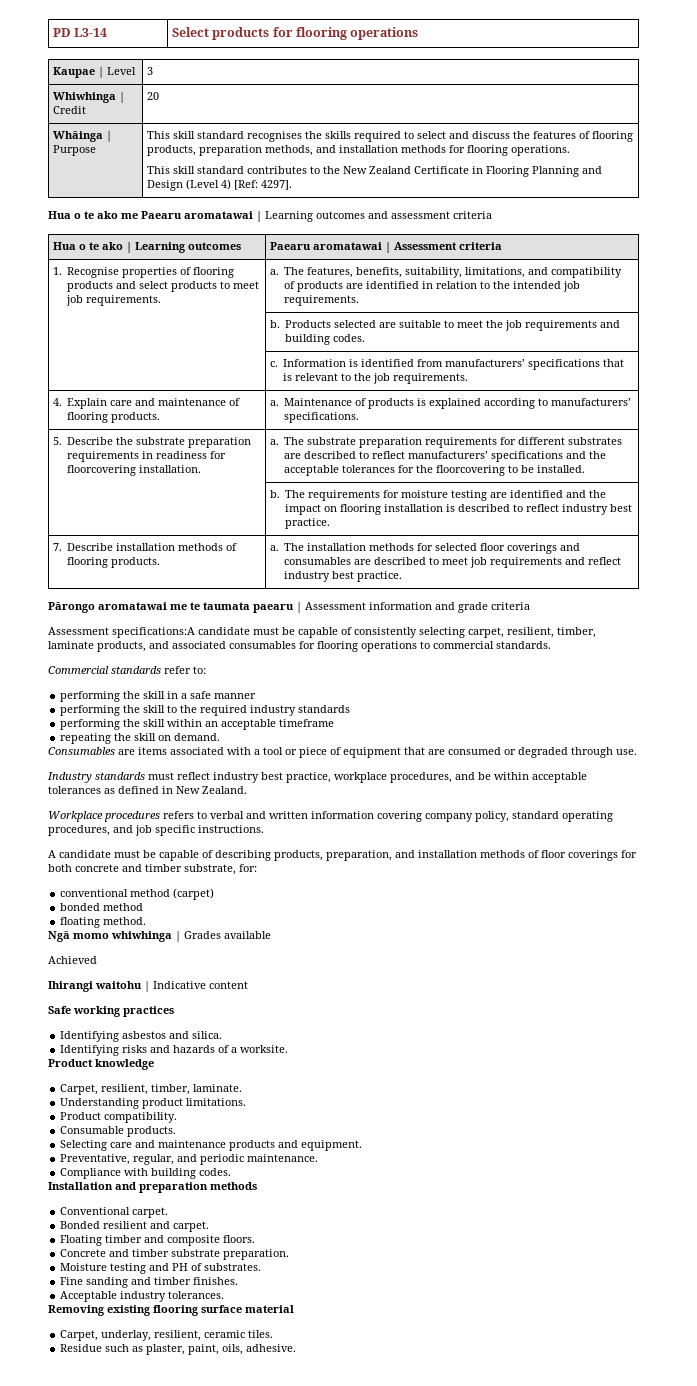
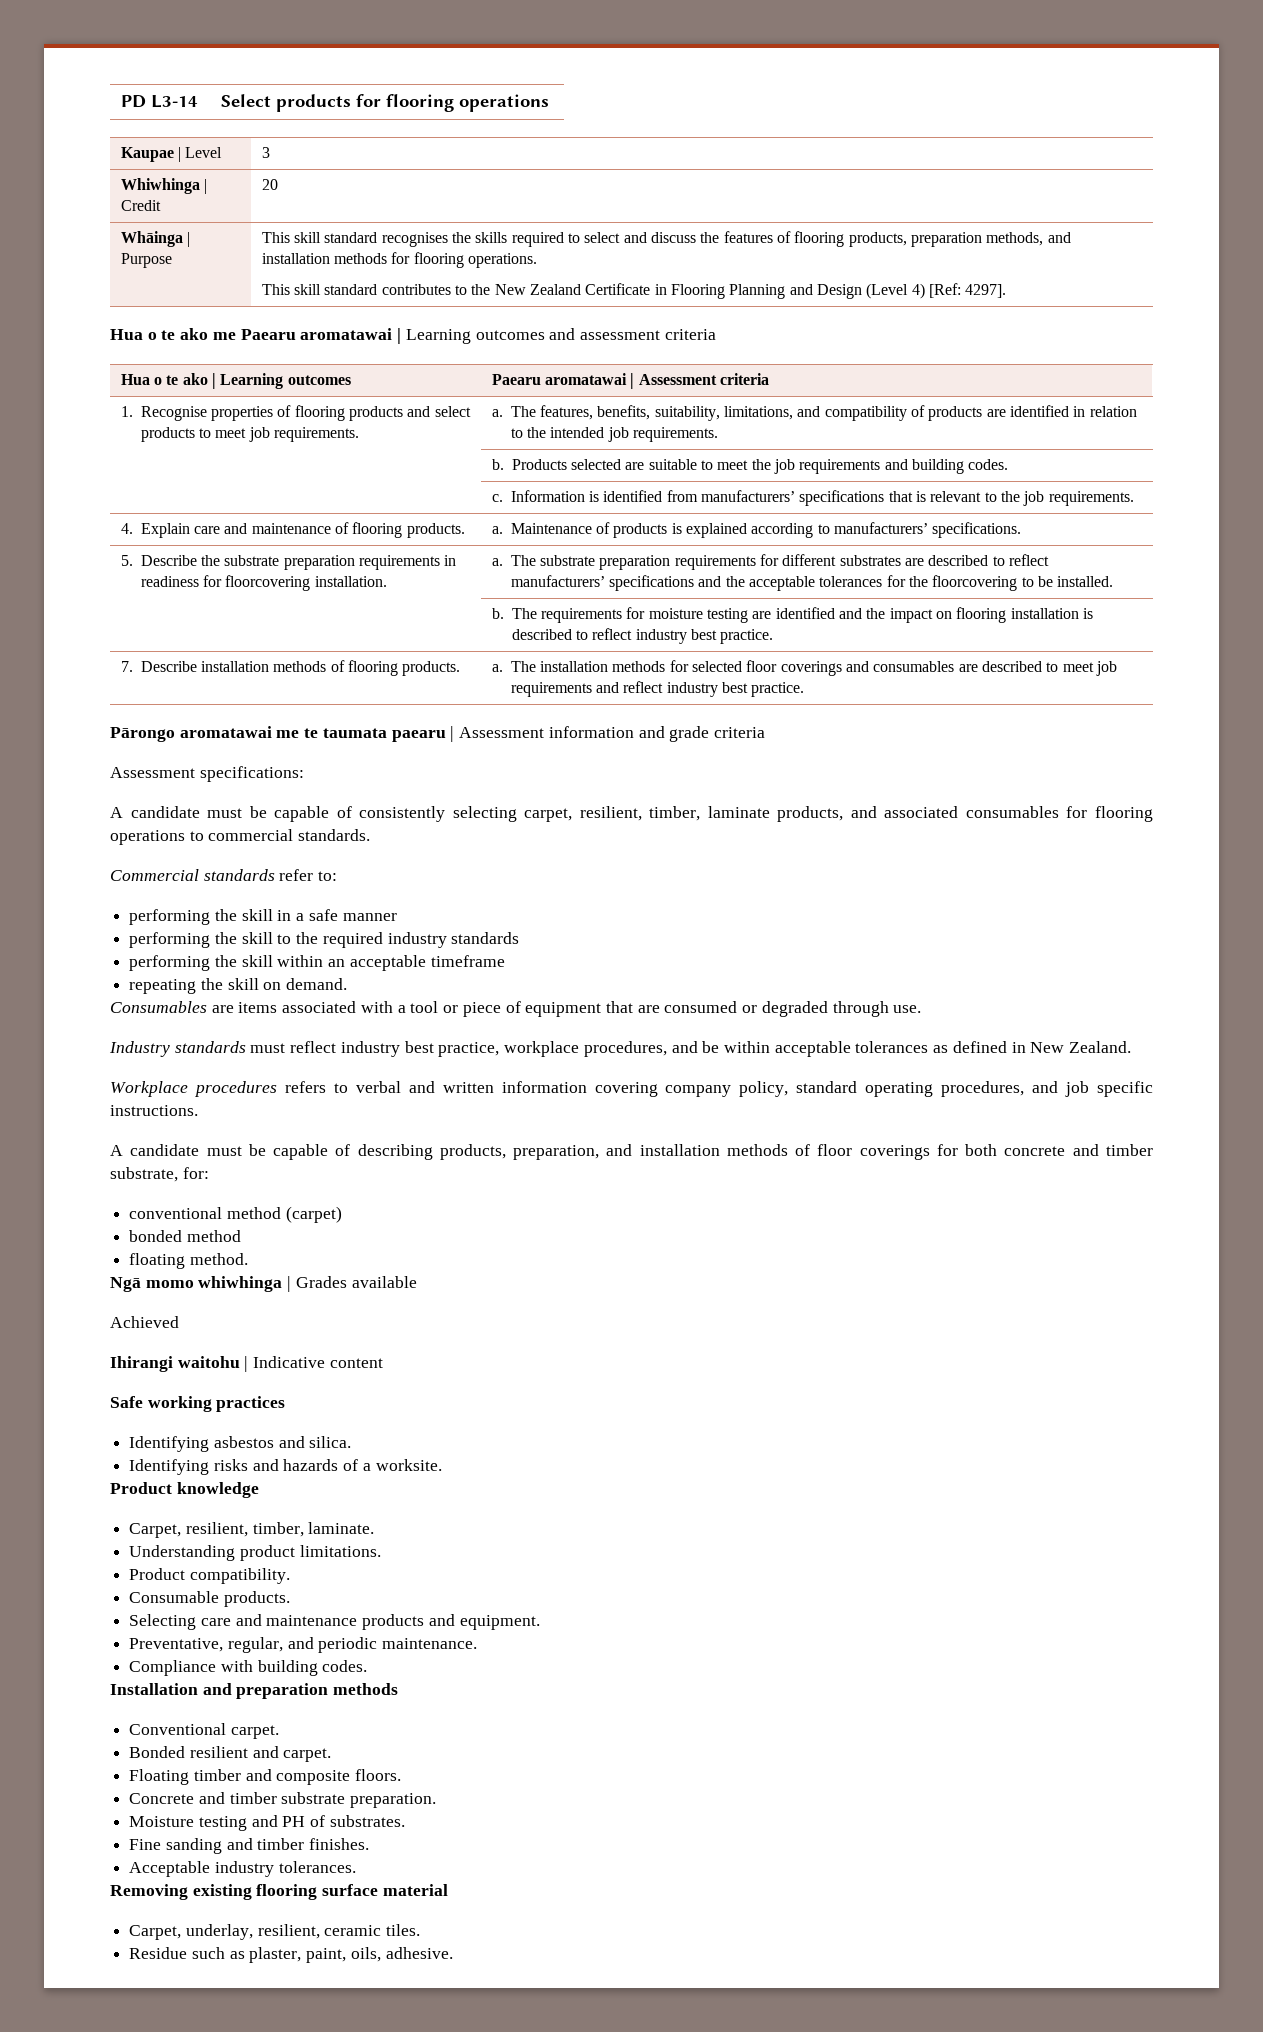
- Assessment specifications:A candidate must be capable of consistently selecting carpet, resilient, timber, laminate products, and associated consumables for flooring operations to commercial standards.
+ Assessment specifications:
+ A candidate must be capable of consistently selecting carpet, resilient, timber, laminate products, and associated consumables for flooring operations to commercial standards.

